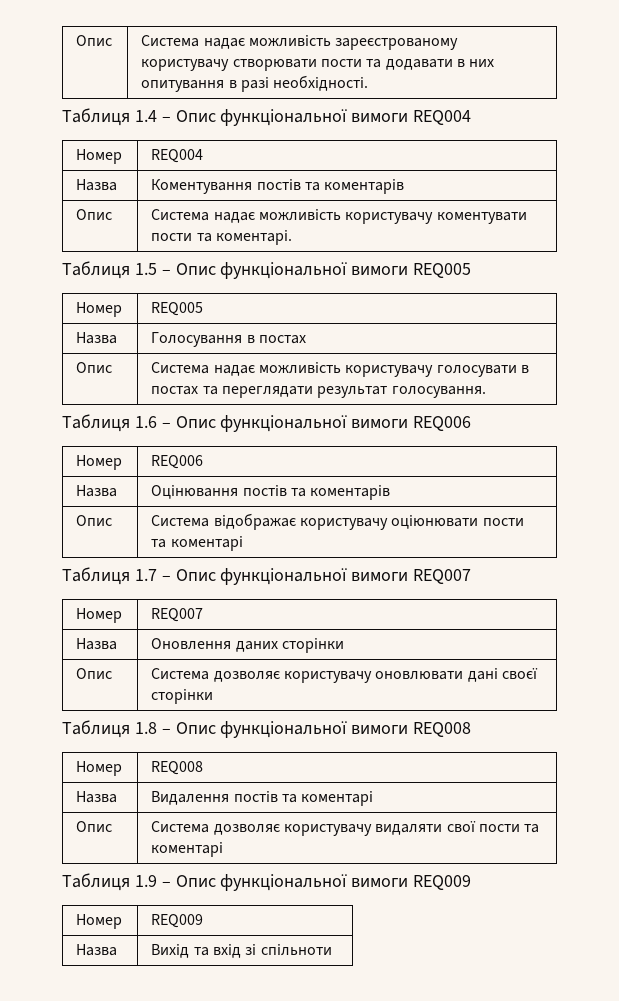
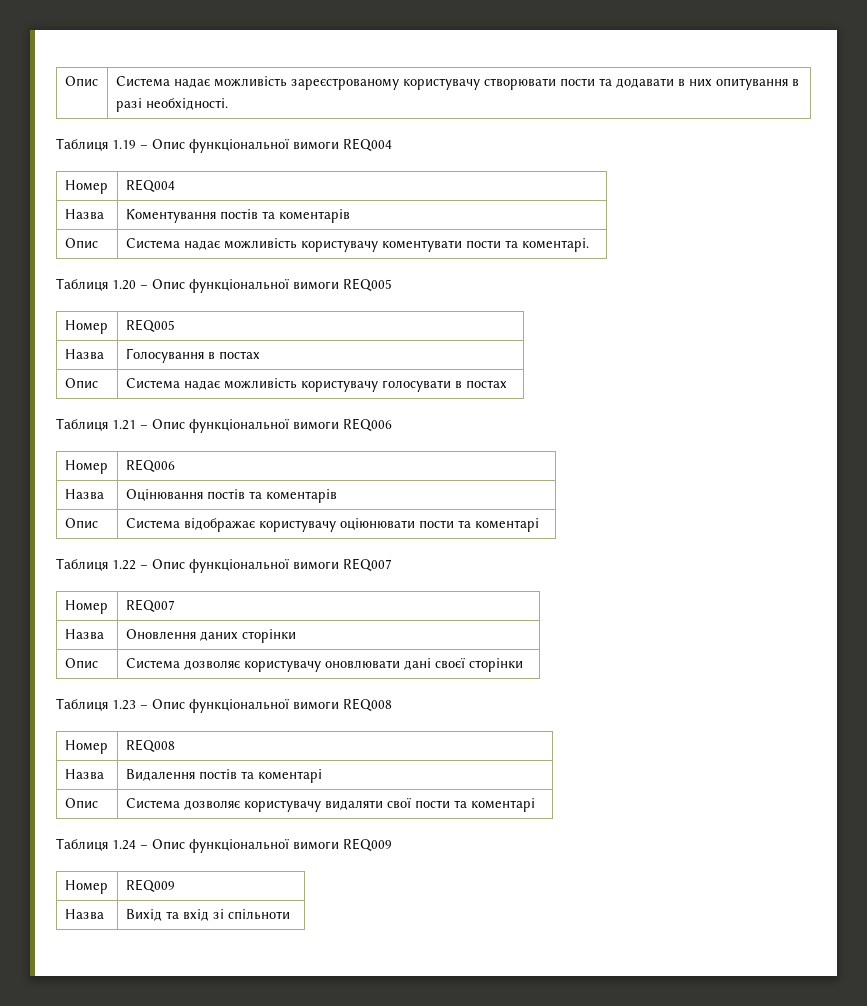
- Таблиця 1.4 – Опис функціональної вимоги REQ004
+ Таблиця 1.19 – Опис функціональної вимоги REQ004
- Таблиця 1.5 – Опис функціональної вимоги REQ005
+ Таблиця 1.20 – Опис функціональної вимоги REQ005
- Опис | Система надає можливість користувачу голосувати в постах та переглядати результат голосування.
- Таблиця 1.6 – Опис функціональної вимоги REQ006
+ Опис | Система надає можливість користувачу голосувати в постах
+ Таблиця 1.21 – Опис функціональної вимоги REQ006
- Таблиця 1.7 – Опис функціональної вимоги REQ007
+ Таблиця 1.22 – Опис функціональної вимоги REQ007
- Таблиця 1.8 – Опис функціональної вимоги REQ008
+ Таблиця 1.23 – Опис функціональної вимоги REQ008
- Таблиця 1.9 – Опис функціональної вимоги REQ009
+ Таблиця 1.24 – Опис функціональної вимоги REQ009

